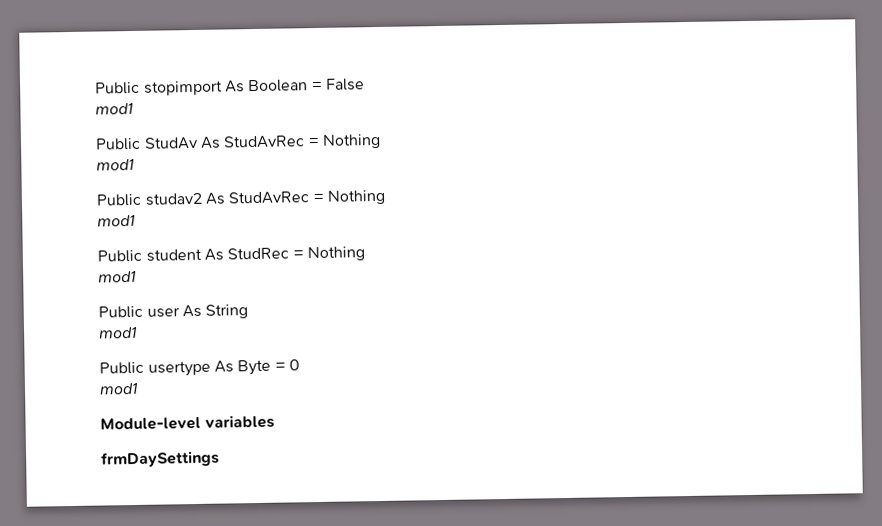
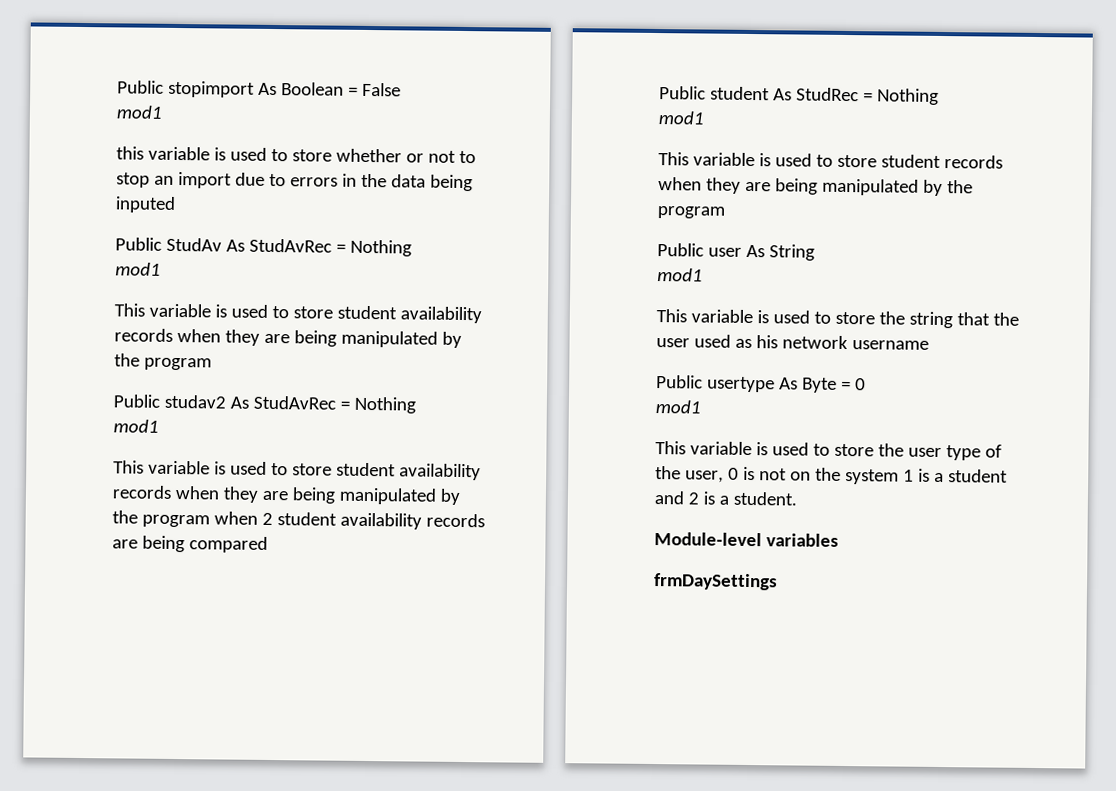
+ this variable is used to store whether or not to stop an import due to errors in the data being inputed
  Public StudAv As StudAvRec = Nothing
  mod1
+ This variable is used to store student availability records when they are being manipulated by the program
+ This variable is used to store student availability records when they are being manipulated by the program when 2 student availability records are being compared
+ This variable is used to store student records when they are being manipulated by the program
+ This variable is used to store the string that the user used as his network username
+ This variable is used to store the user type of the user, 0 is not on the system 1 is a student and 2 is a student.

